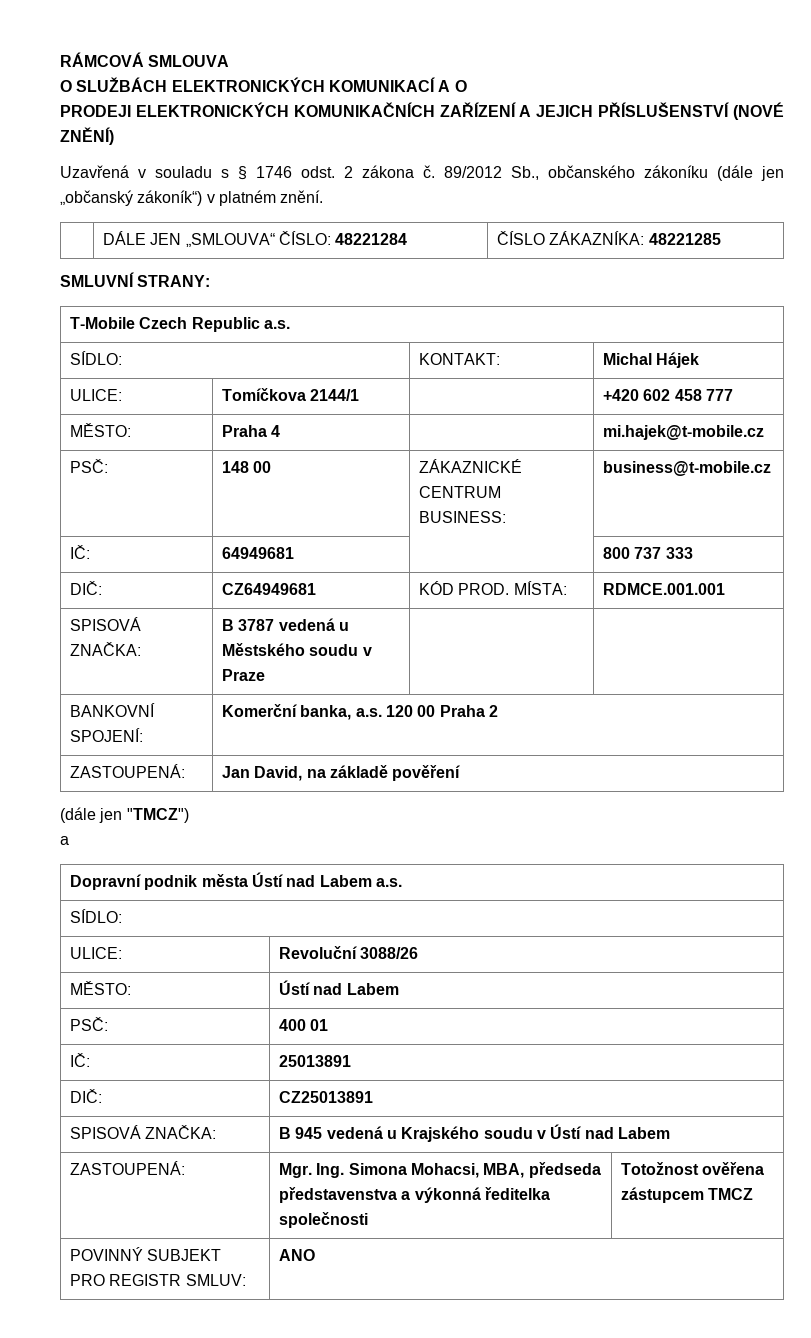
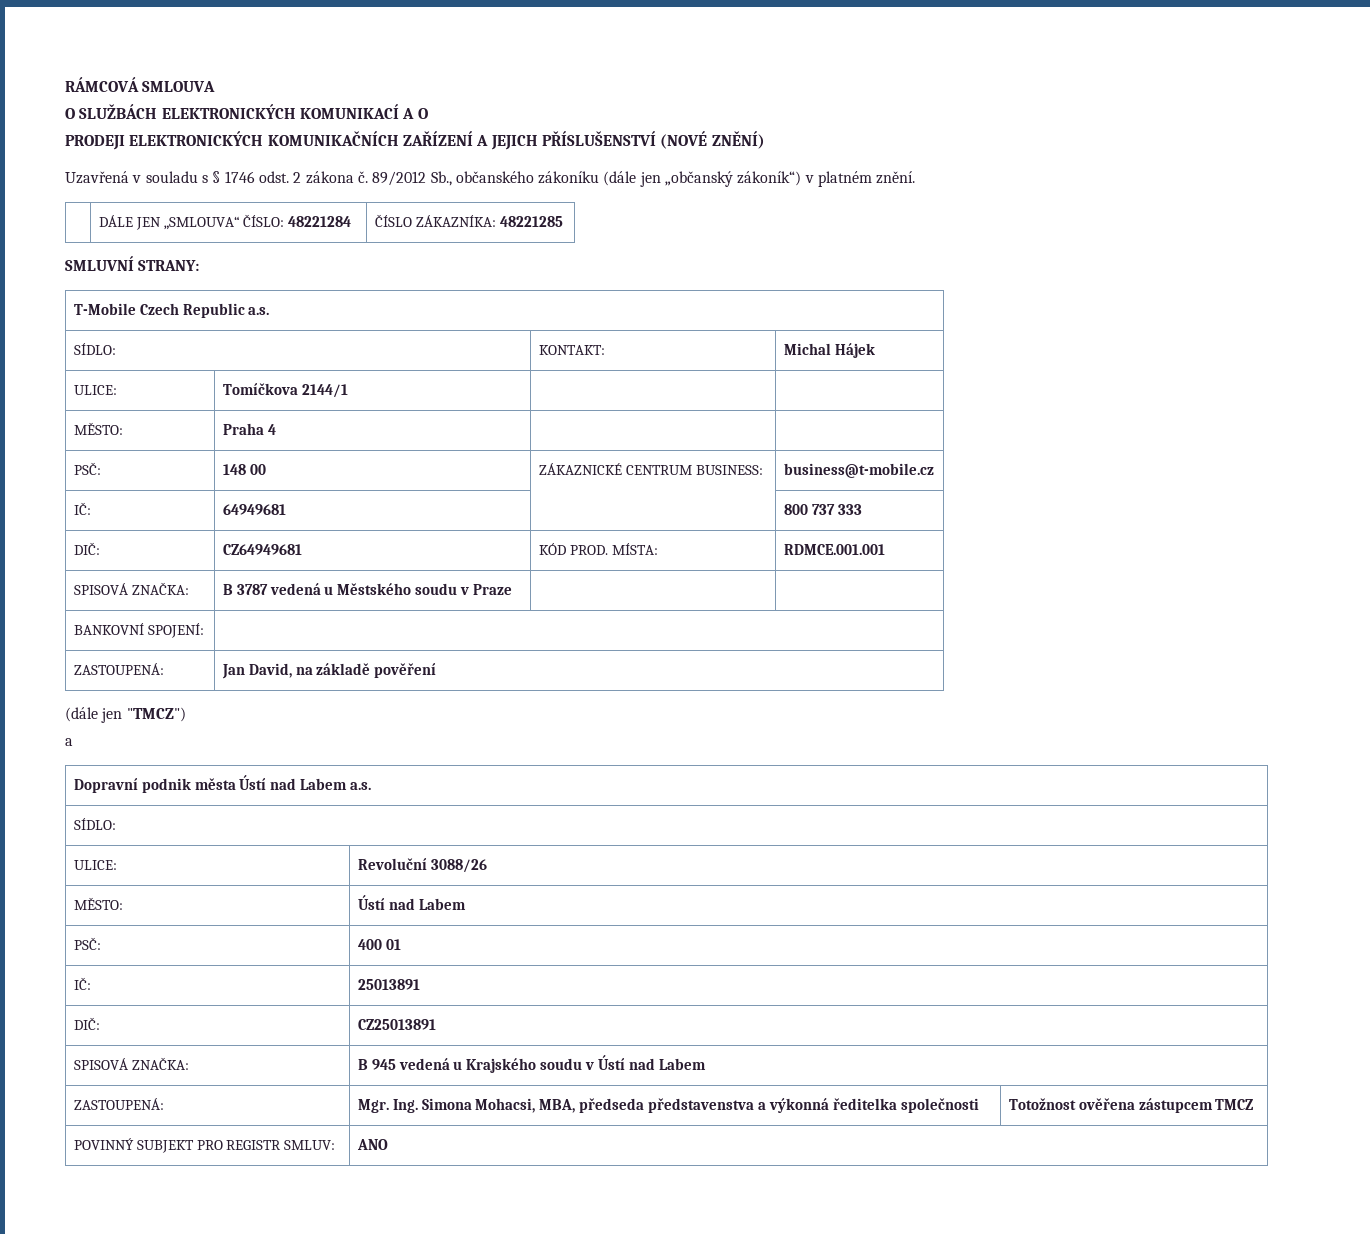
- ULICE: | Tomíčkova 2144/1 | | +420 602 458 777
+ ULICE: | Tomíčkova 2144/1 | |
- MĚSTO: | Praha 4 | | mi.hajek@t-mobile.cz
+ MĚSTO: | Praha 4 | |
- BANKOVNÍ SPOJENÍ: | Komerční banka, a.s. 120 00 Praha 2
+ BANKOVNÍ SPOJENÍ: |

